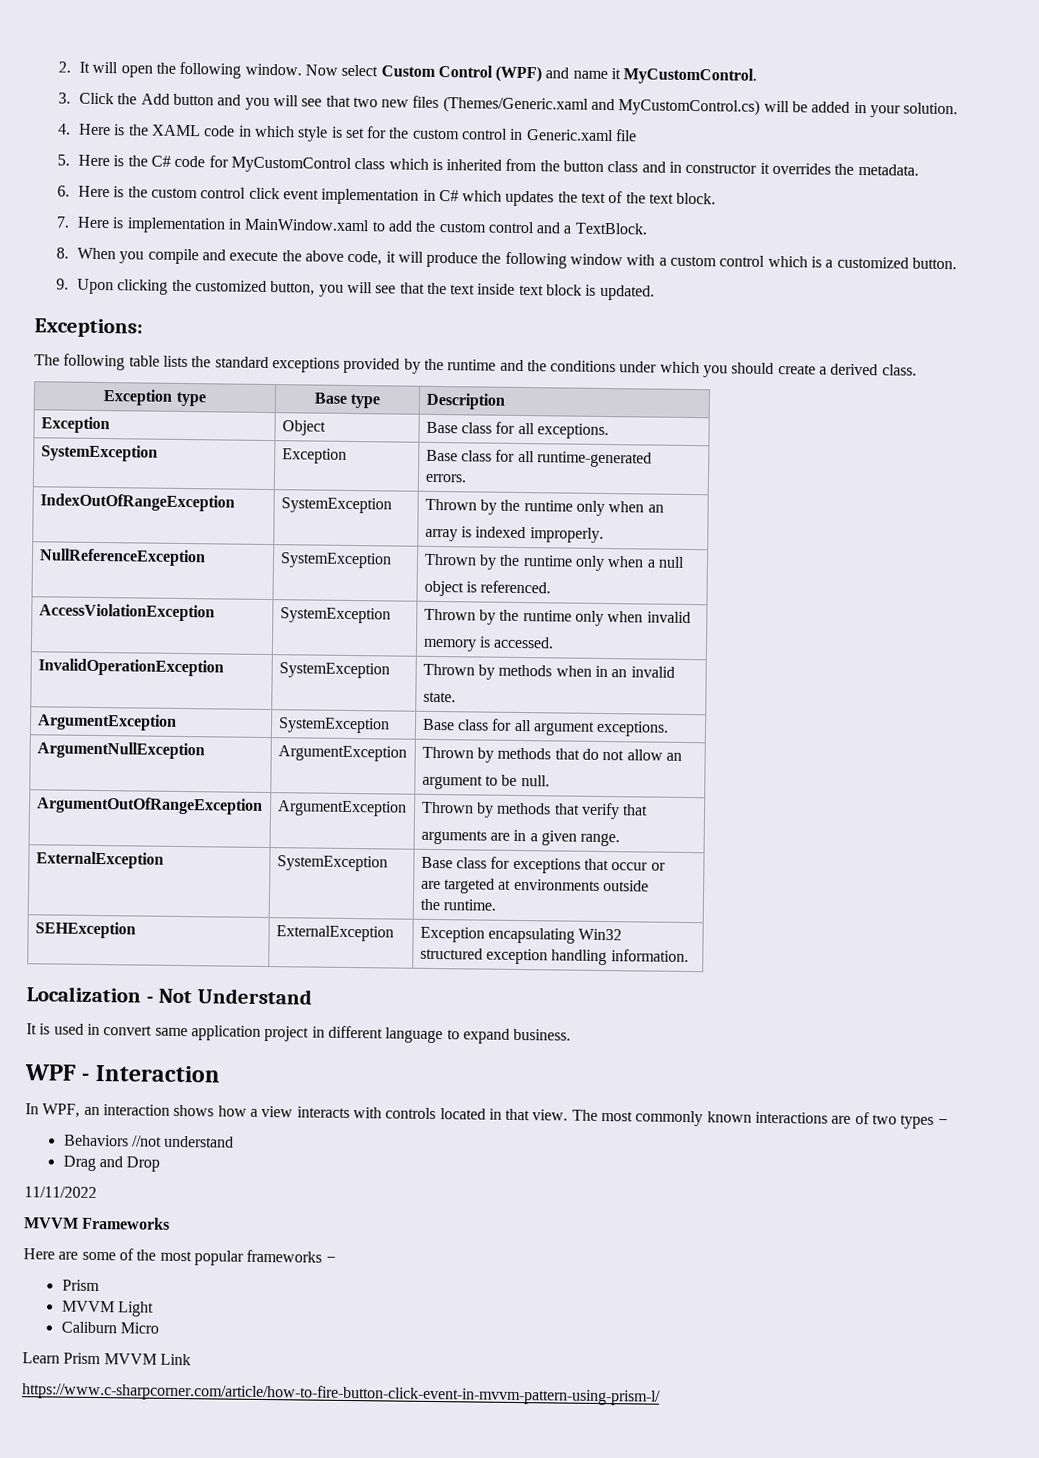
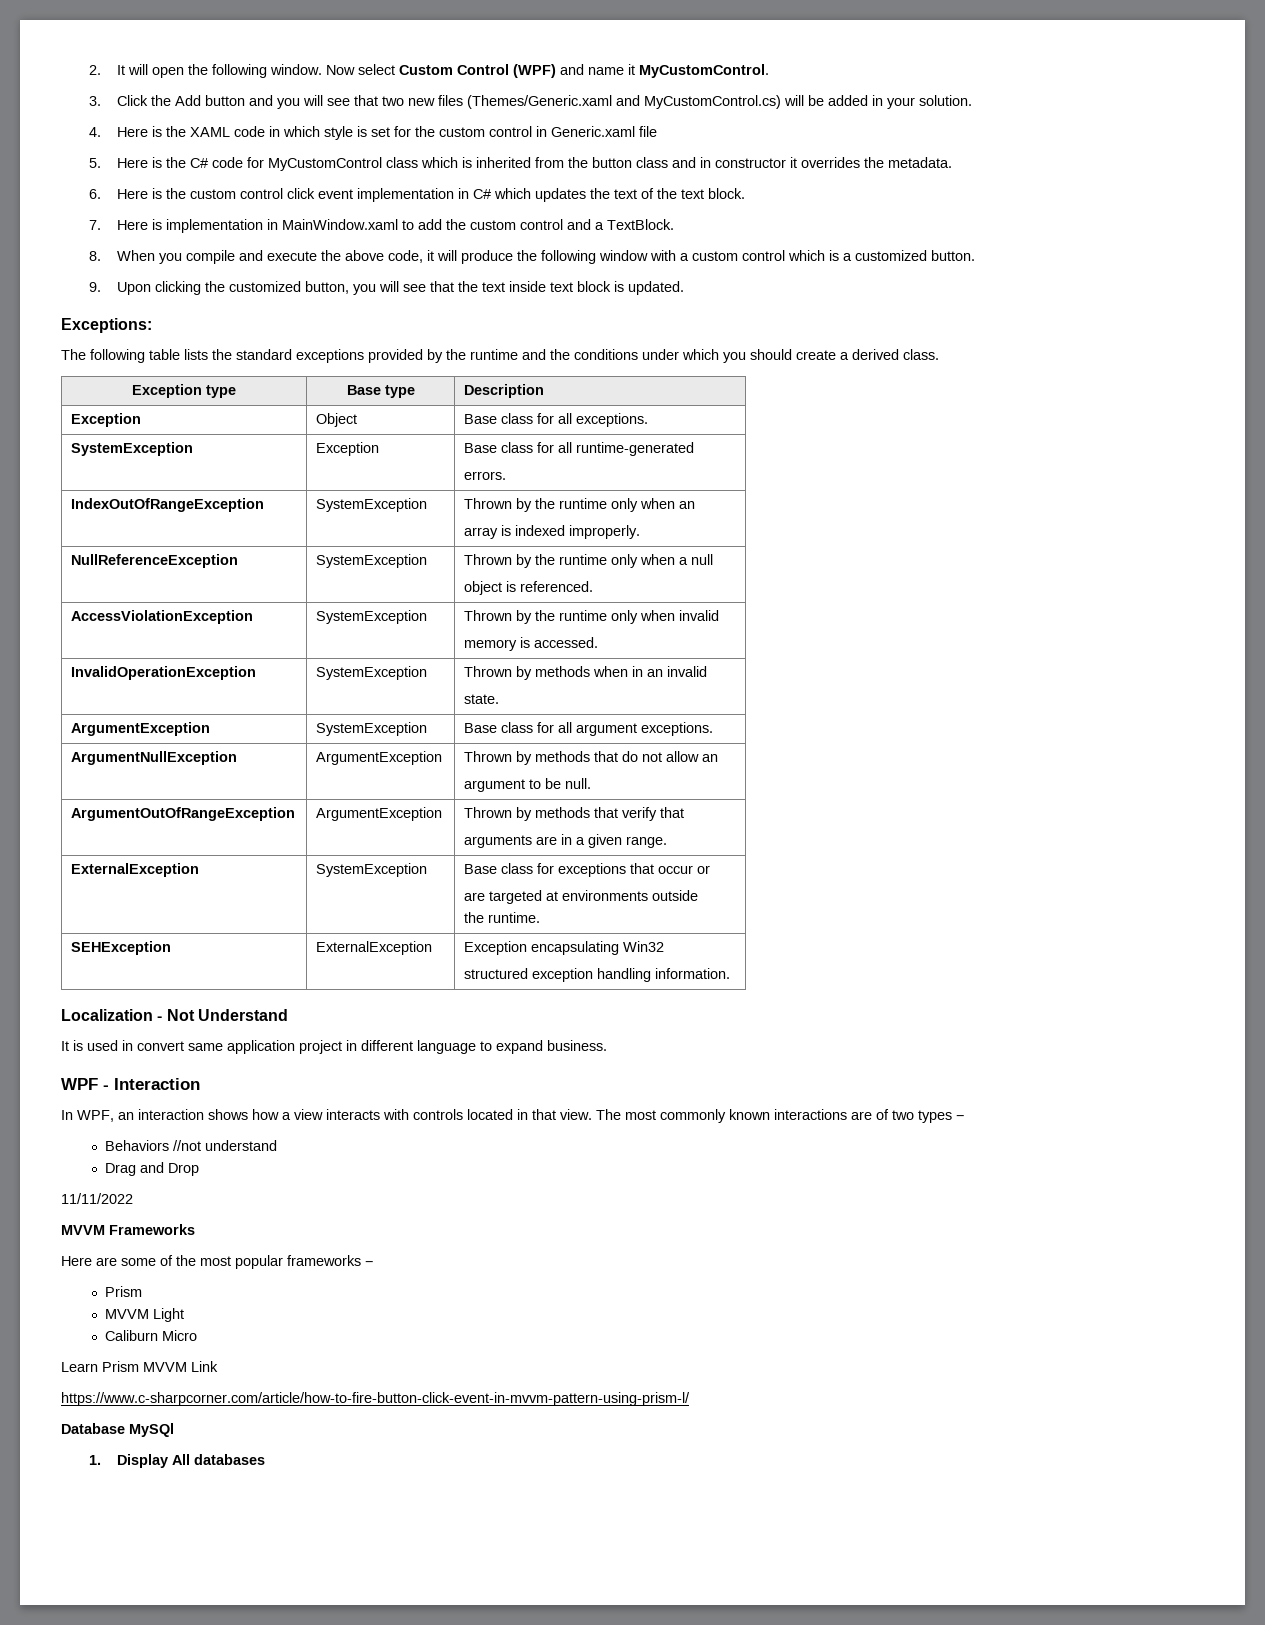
+ Database MySQl
+ 1. Display All databases

